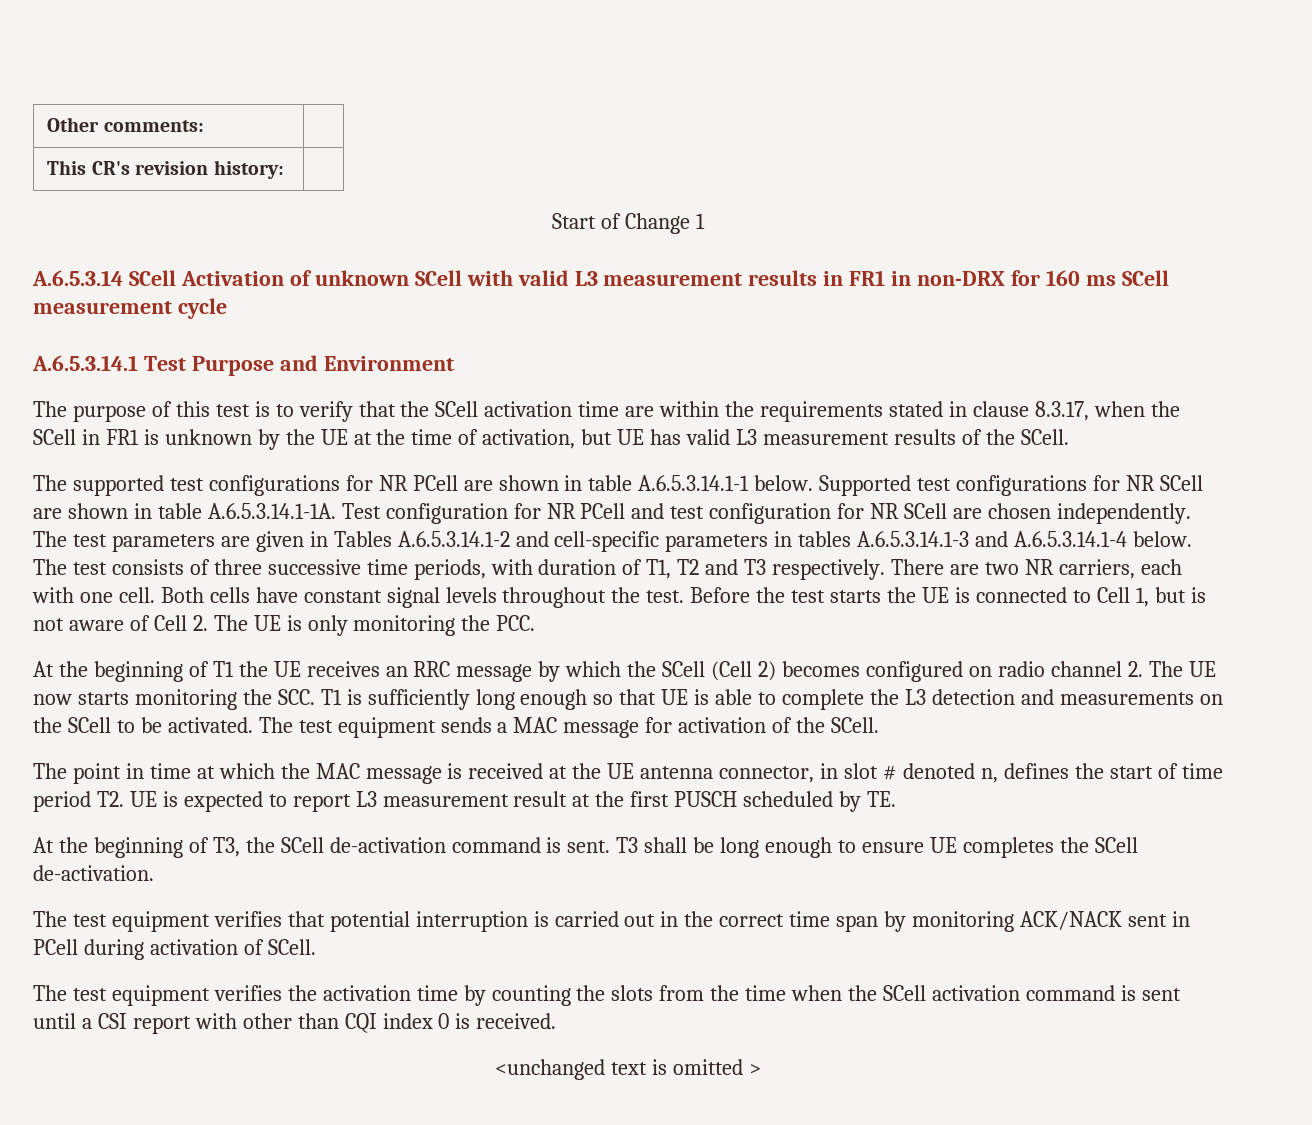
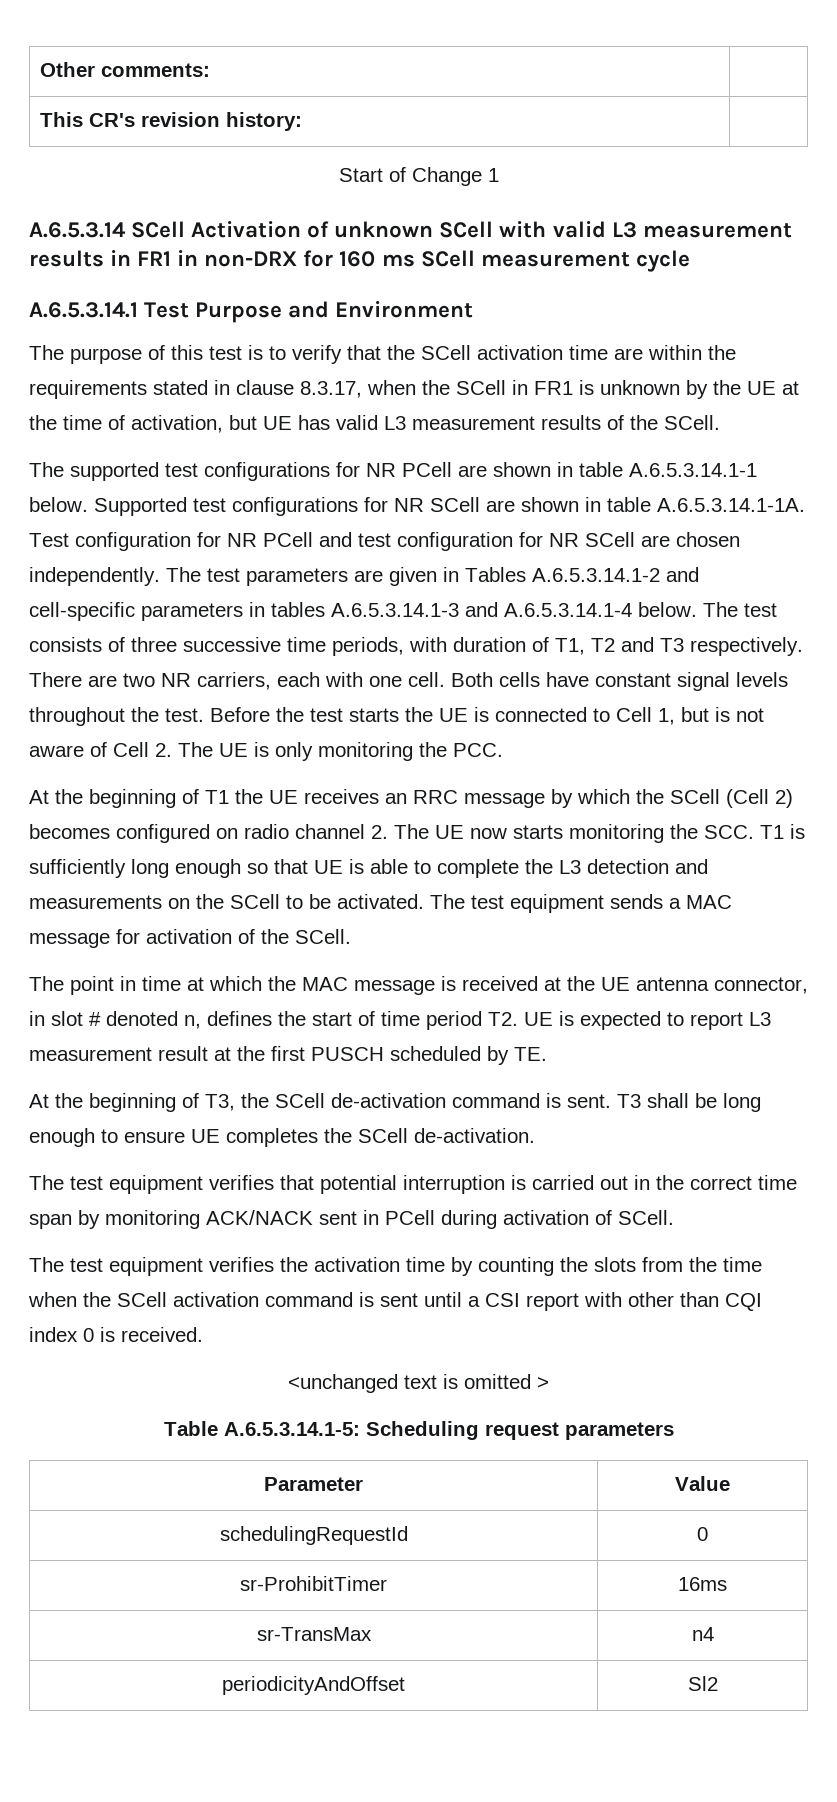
+ Table A.6.5.3.14.1-5: Scheduling request parameters
+ Parameter | Value
+ schedulingRequestId | 0
+ sr-ProhibitTimer | 16ms
+ sr-TransMax | n4
+ periodicityAndOffset | Sl2

